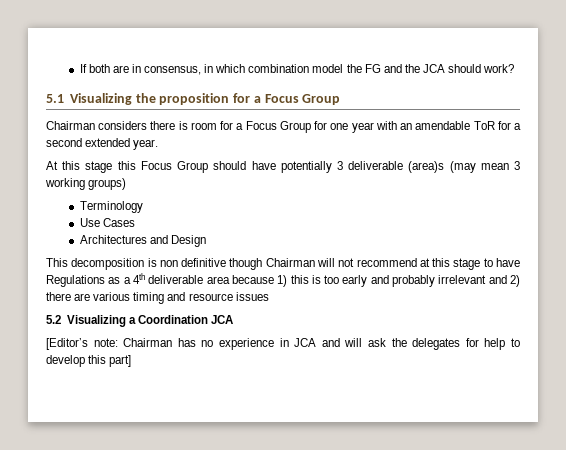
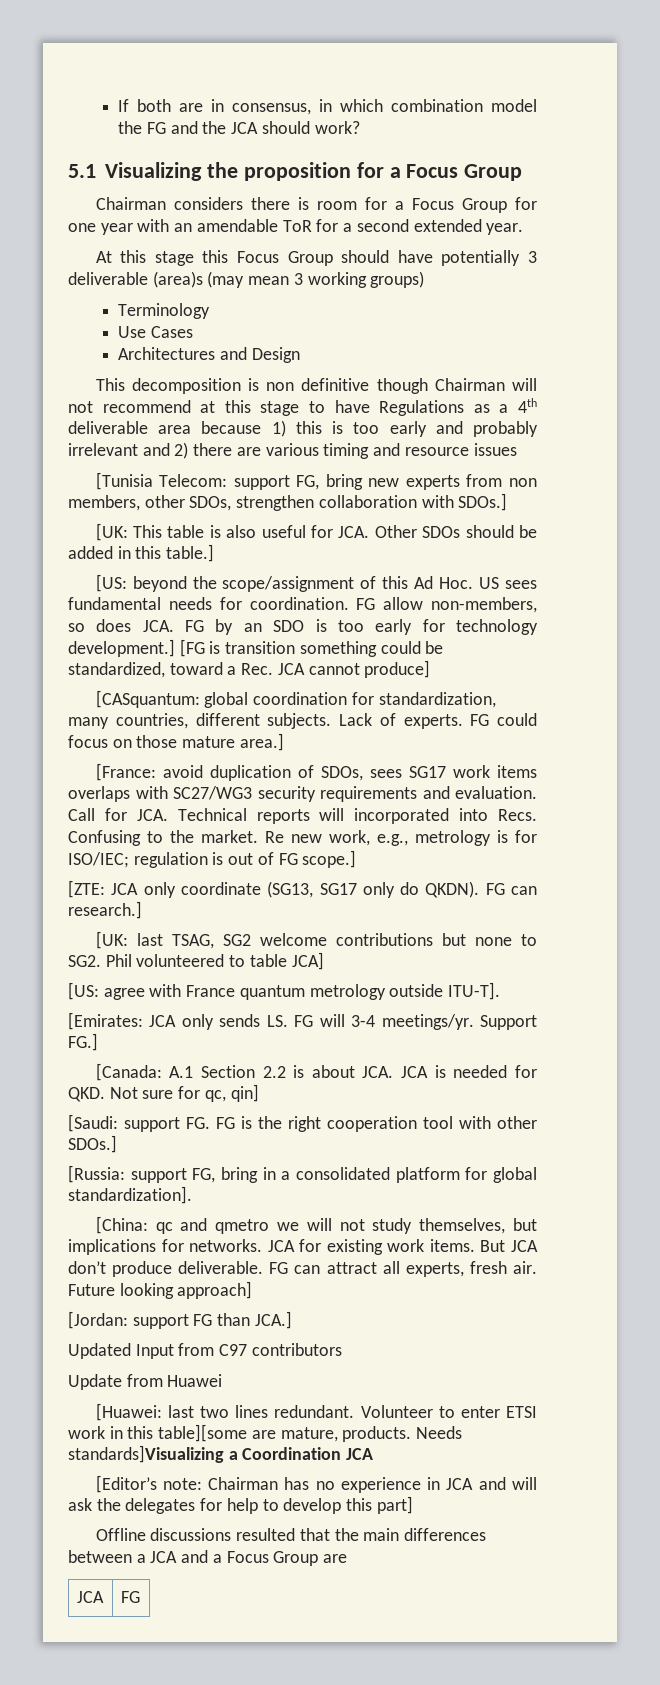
- 5.2 Visualizing a Coordination JCA
+ [Tunisia Telecom: support FG, bring new experts from non members, other SDOs, strengthen collaboration with SDOs.]
+ [UK: This table is also useful for JCA. Other SDOs should be added in this table.]
+ [US: beyond the scope/assignment of this Ad Hoc. US sees fundamental needs for coordination. FG allow non-members, so does JCA. FG by an SDO is too early for technology development.] [FG is transition something could be standardized, toward a Rec. JCA cannot produce]
+ [CASquantum: global coordination for standardization, many countries, different subjects. Lack of experts. FG could focus on those mature area.]
+ [France: avoid duplication of SDOs, sees SG17 work items overlaps with SC27/WG3 security requirements and evaluation. Call for JCA. Technical reports will incorporated into Recs. Confusing to the market. Re new work, e.g., metrology is for ISO/IEC; regulation is out of FG scope.]
+ [ZTE: JCA only coordinate (SG13, SG17 only do QKDN). FG can research.]
+ [UK: last TSAG, SG2 welcome contributions but none to SG2. Phil volunteered to table JCA]
+ [US: agree with France quantum metrology outside ITU-T].
+ [Emirates: JCA only sends LS. FG will 3-4 meetings/yr. Support FG.]
+ [Canada: A.1 Section 2.2 is about JCA. JCA is needed for QKD. Not sure for qc, qin]
+ [Saudi: support FG. FG is the right cooperation tool with other SDOs.]
+ [Russia: support FG, bring in a consolidated platform for global standardization].
+ [China: qc and qmetro we will not study themselves, but implications for networks. JCA for existing work items. But JCA don’t produce deliverable. FG can attract all experts, fresh air. Future looking approach]
+ [Jordan: support FG than JCA.]
+ Updated Input from C97 contributors
+ Update from Huawei
+ [Huawei: last two lines redundant. Volunteer to enter ETSI work in this table][some are mature, products. Needs standards]Visualizing a Coordination JCA
+ Offline discussions resulted that the main differences between a JCA and a Focus Group are
+ JCA | FG

